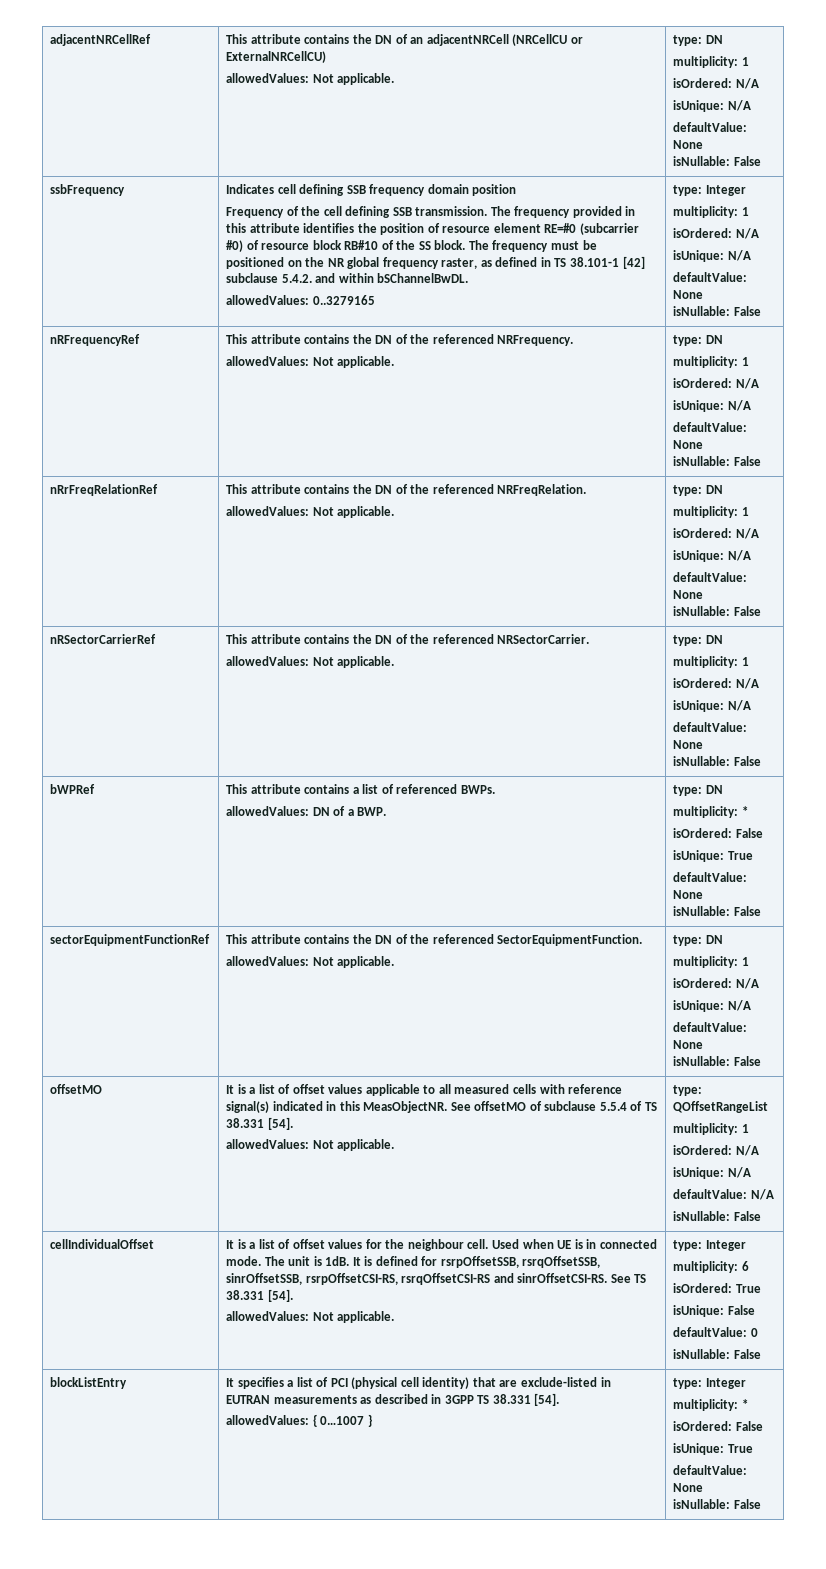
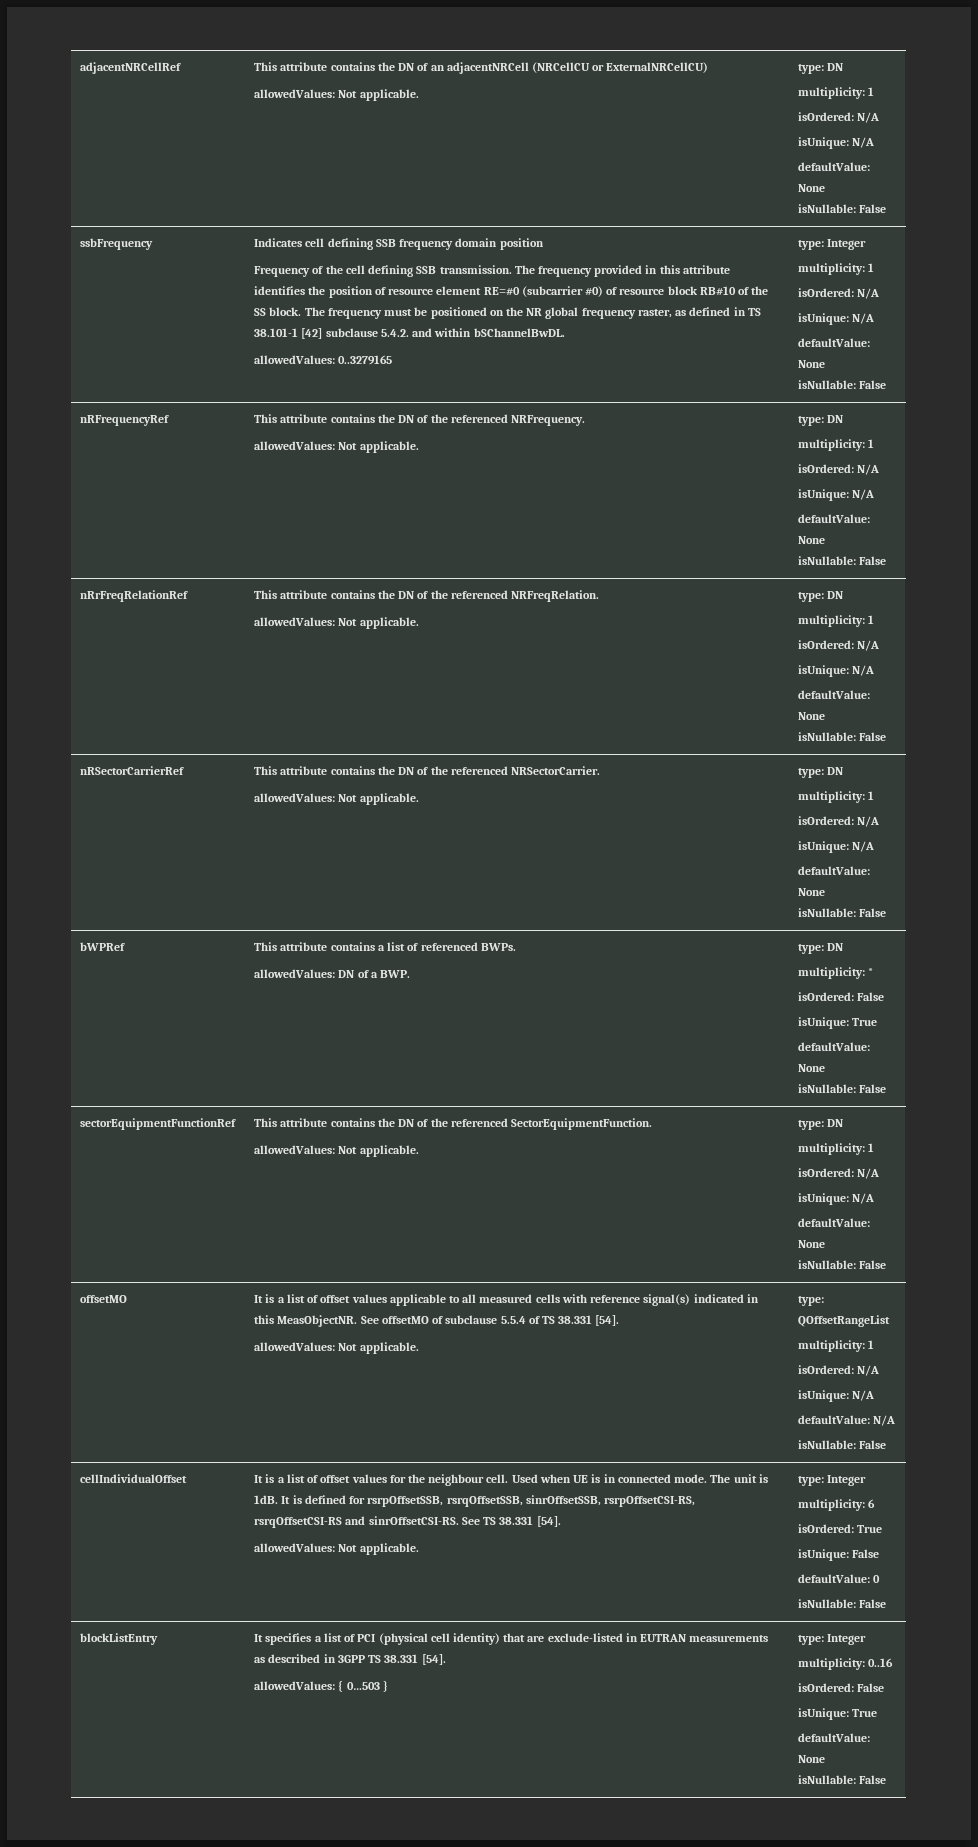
  blockListEntry | It specifies a list of PCI (physical cell identity) that are exclude-listed in EUTRAN measurements as described in 3GPP TS 38.331 [54].
- allowedValues: { 0…1007 } | type: Integer
- multiplicity: *
+ allowedValues: { 0…503 } | type: Integer
+ multiplicity: 0..16

